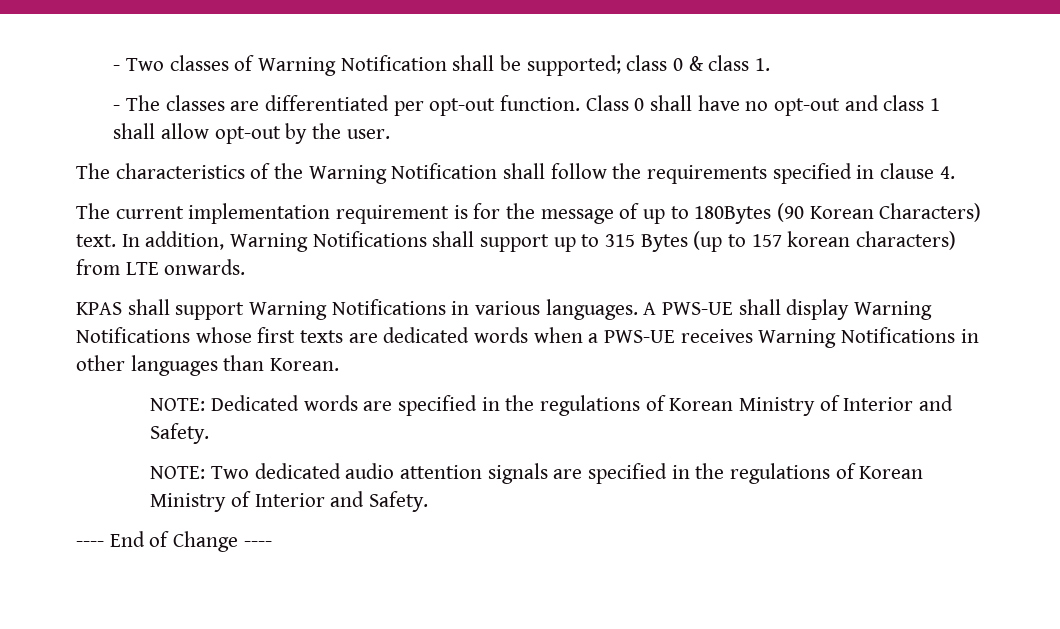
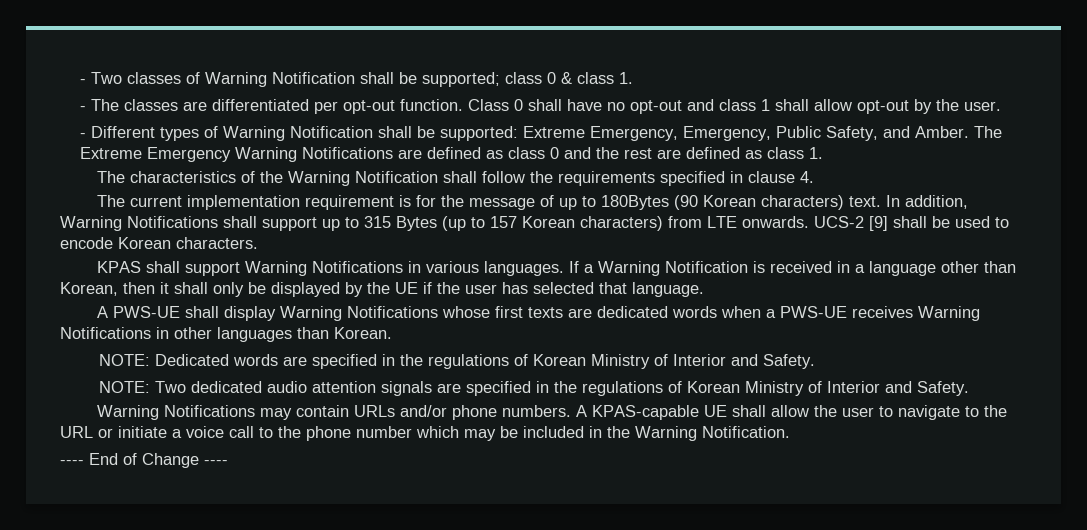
+ - Different types of Warning Notification shall be supported: Extreme Emergency, Emergency, Public Safety, and Amber. The Extreme Emergency Warning Notifications are defined as class 0 and the rest are defined as class 1.
- The current implementation requirement is for the message of up to 180Bytes (90 Korean Characters) text.
+ The current implementation requirement is for the message of up to 180Bytes (90 Korean characters) text.
- In addition, Warning Notifications shall support up to 315 Bytes (up to 157 korean characters) from LTE onwards.
+ In addition, Warning Notifications shall support up to 315 Bytes (up to 157 Korean characters) from LTE onwards. UCS-2 [9] shall be used to encode Korean characters.
- KPAS shall support Warning Notifications in various languages. A PWS-UE shall display Warning Notifications whose first texts are dedicated words when a PWS-UE receives Warning Notifications in other languages than Korean.
+ KPAS shall support Warning Notifications in various languages. If a Warning Notification is received in a language other than Korean, then it shall only be displayed by the UE if the user has selected that language.
+ A PWS-UE shall display Warning Notifications whose first texts are dedicated words when a PWS-UE receives Warning Notifications in other languages than Korean.
+ Warning Notifications may contain URLs and/or phone numbers. A KPAS-capable UE shall allow the user to navigate to the URL or initiate a voice call to the phone number which may be included in the Warning Notification.

